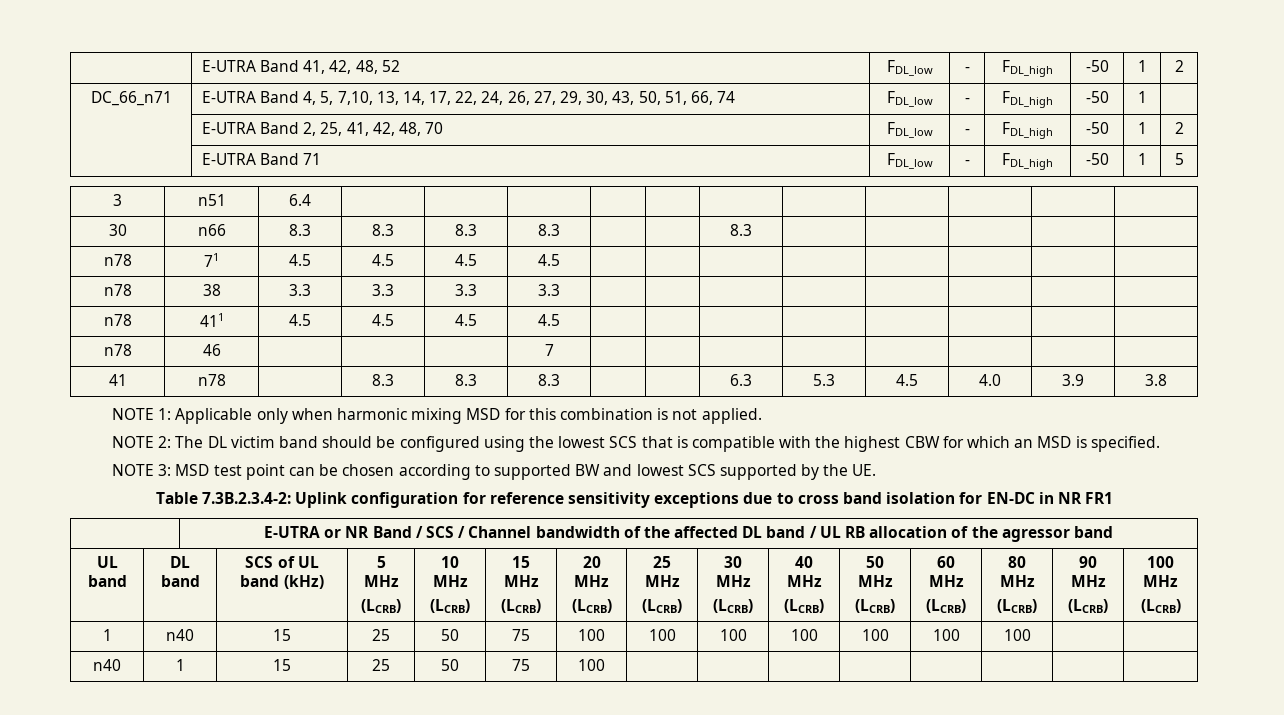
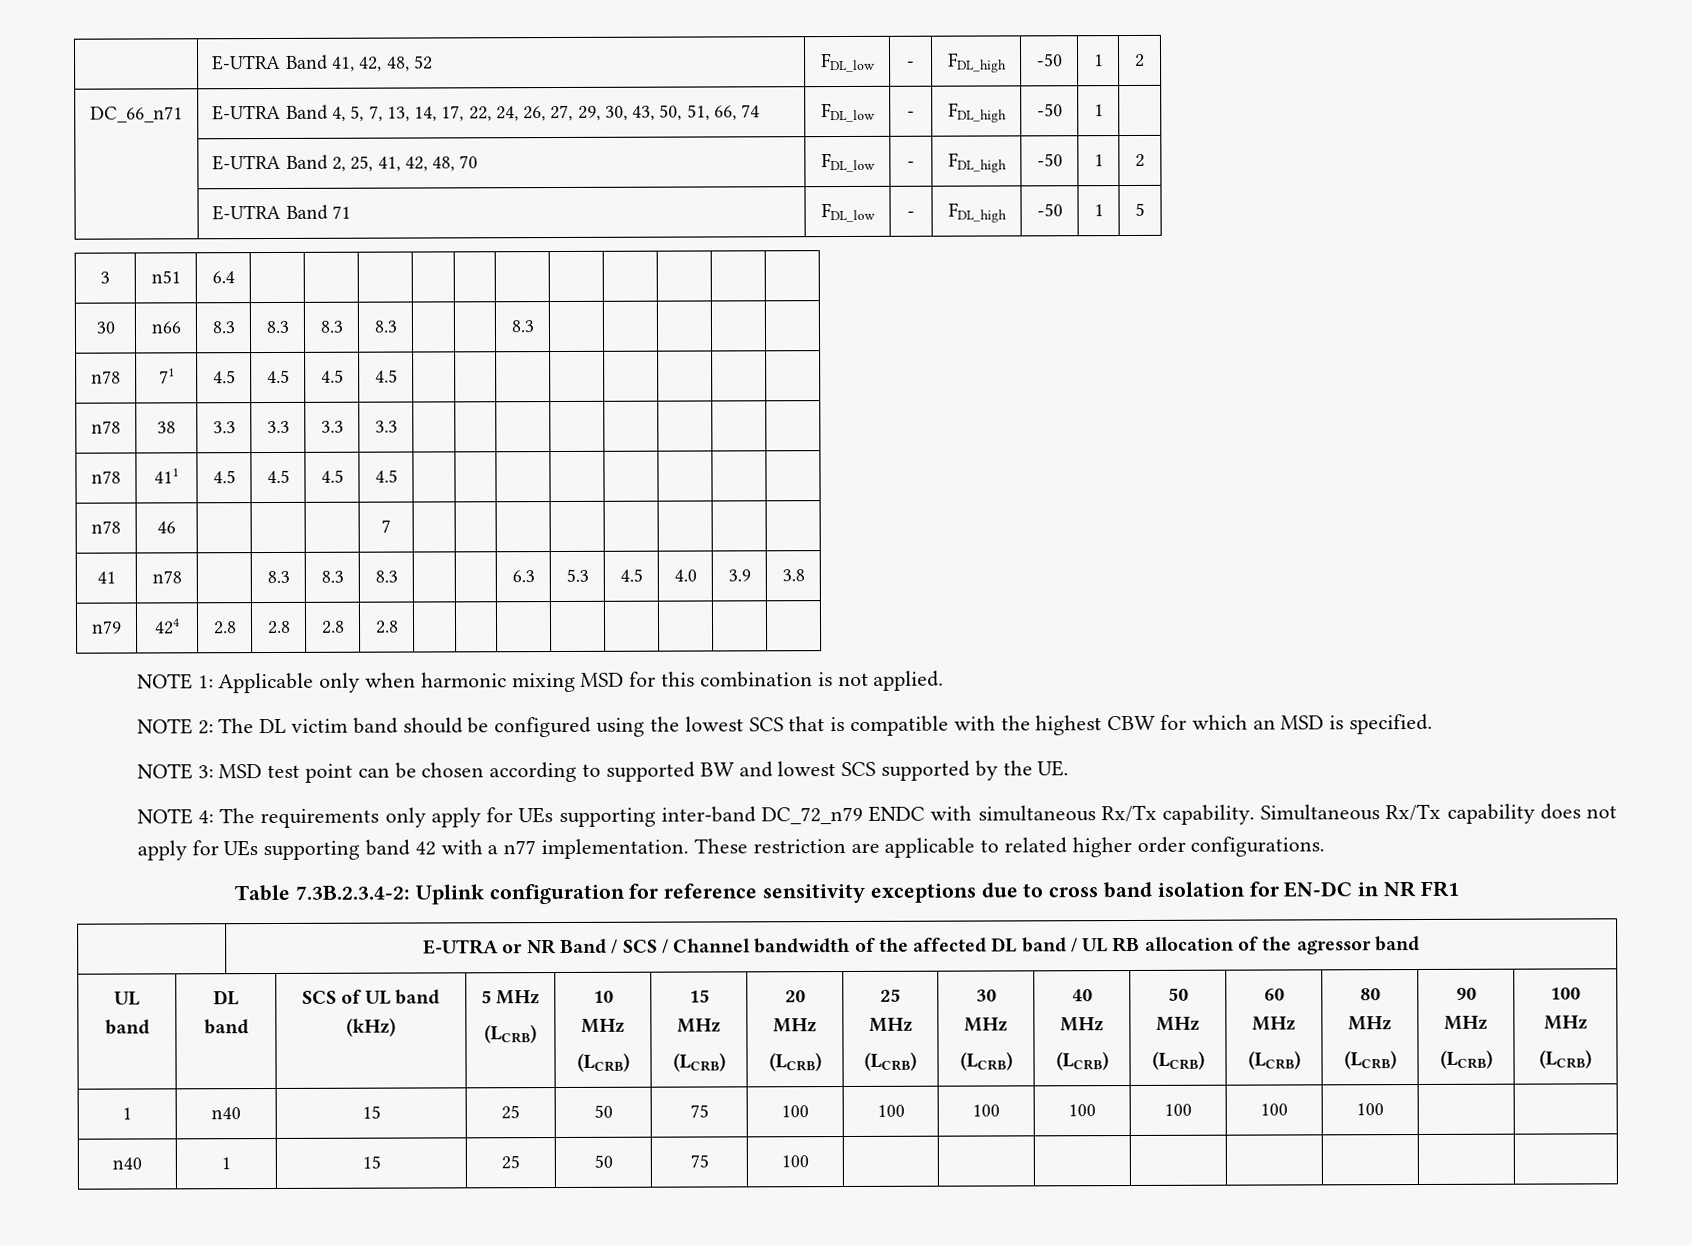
- DC_66_n71 | E-UTRA Band 4, 5, 7,10, 13, 14, 17, 22, 24, 26, 27, 29, 30, 43, 50, 51, 66, 74 | FDL_low | - | FDL_high | -50 | 1 |
+ DC_66_n71 | E-UTRA Band 4, 5, 7, 13, 14, 17, 22, 24, 26, 27, 29, 30, 43, 50, 51, 66, 74 | FDL_low | - | FDL_high | -50 | 1 |
+ n79 | 424 | 2.8 | 2.8 | 2.8 | 2.8 | | | | | | | |
+ NOTE 4: The requirements only apply for UEs supporting inter-band DC_72_n79 ENDC with simultaneous Rx/Tx capability. Simultaneous Rx/Tx capability does not apply for UEs supporting band 42 with a n77 implementation. These restriction are applicable to related higher order configurations.

